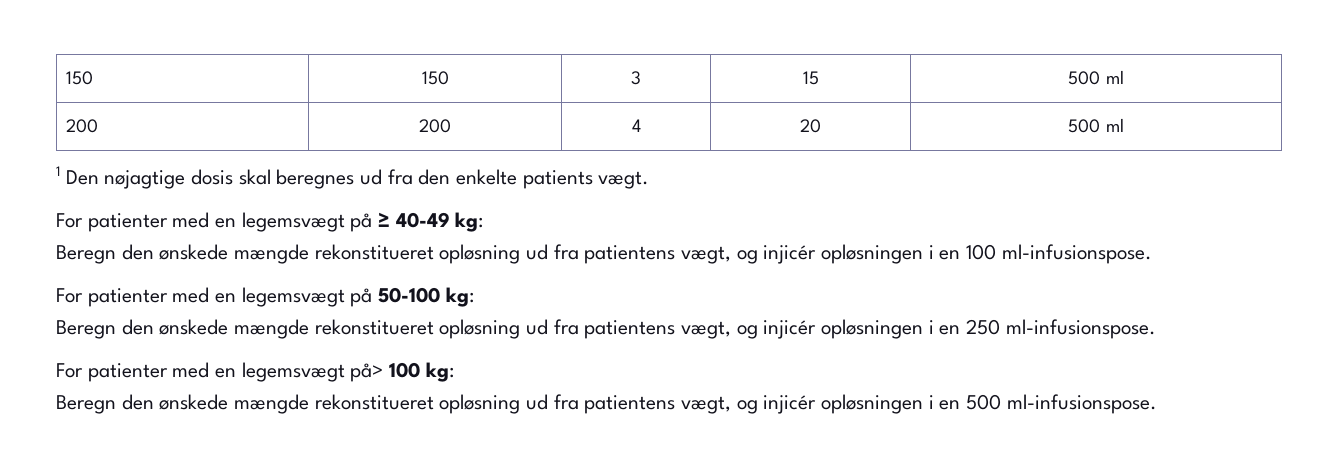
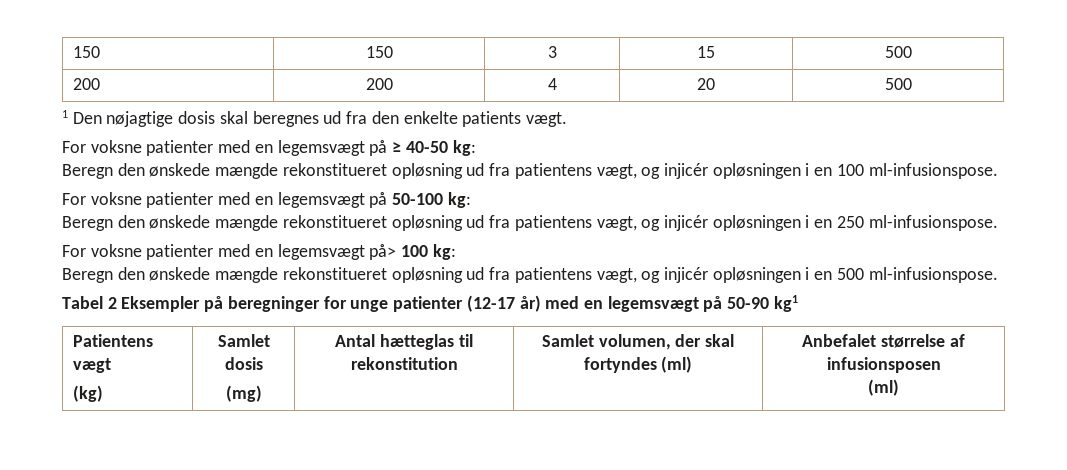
- 150 | 150 | 3 | 15 | 500 ml
+ 150 | 150 | 3 | 15 | 500
- 200 | 200 | 4 | 20 | 500 ml
+ 200 | 200 | 4 | 20 | 500
- For patienter med en legemsvægt på ≥ 40-49 kg:
+ For voksne patienter med en legemsvægt på ≥ 40-50 kg:
- For patienter med en legemsvægt på 50-100 kg:
+ For voksne patienter med en legemsvægt på 50-100 kg:
- For patienter med en legemsvægt på> 100 kg:
+ For voksne patienter med en legemsvægt på> 100 kg:
+ Tabel 2 Eksempler på beregninger for unge patienter (12-17 år) med en legemsvægt på 50-90 kg1
+ Patientens vægt
+ (kg) | Samlet dosis
+ (mg) | Antal hætteglas til rekonstitution | Samlet volumen, der skal fortyndes (ml) | Anbefalet størrelse af infusionsposen
+ (ml)

